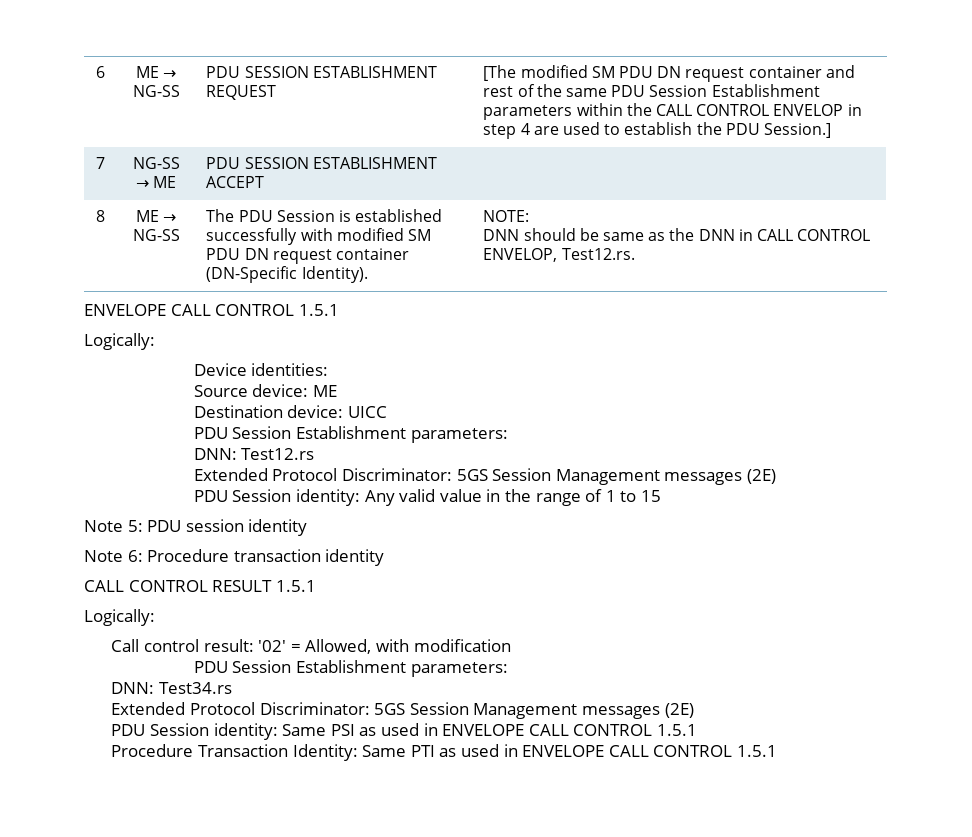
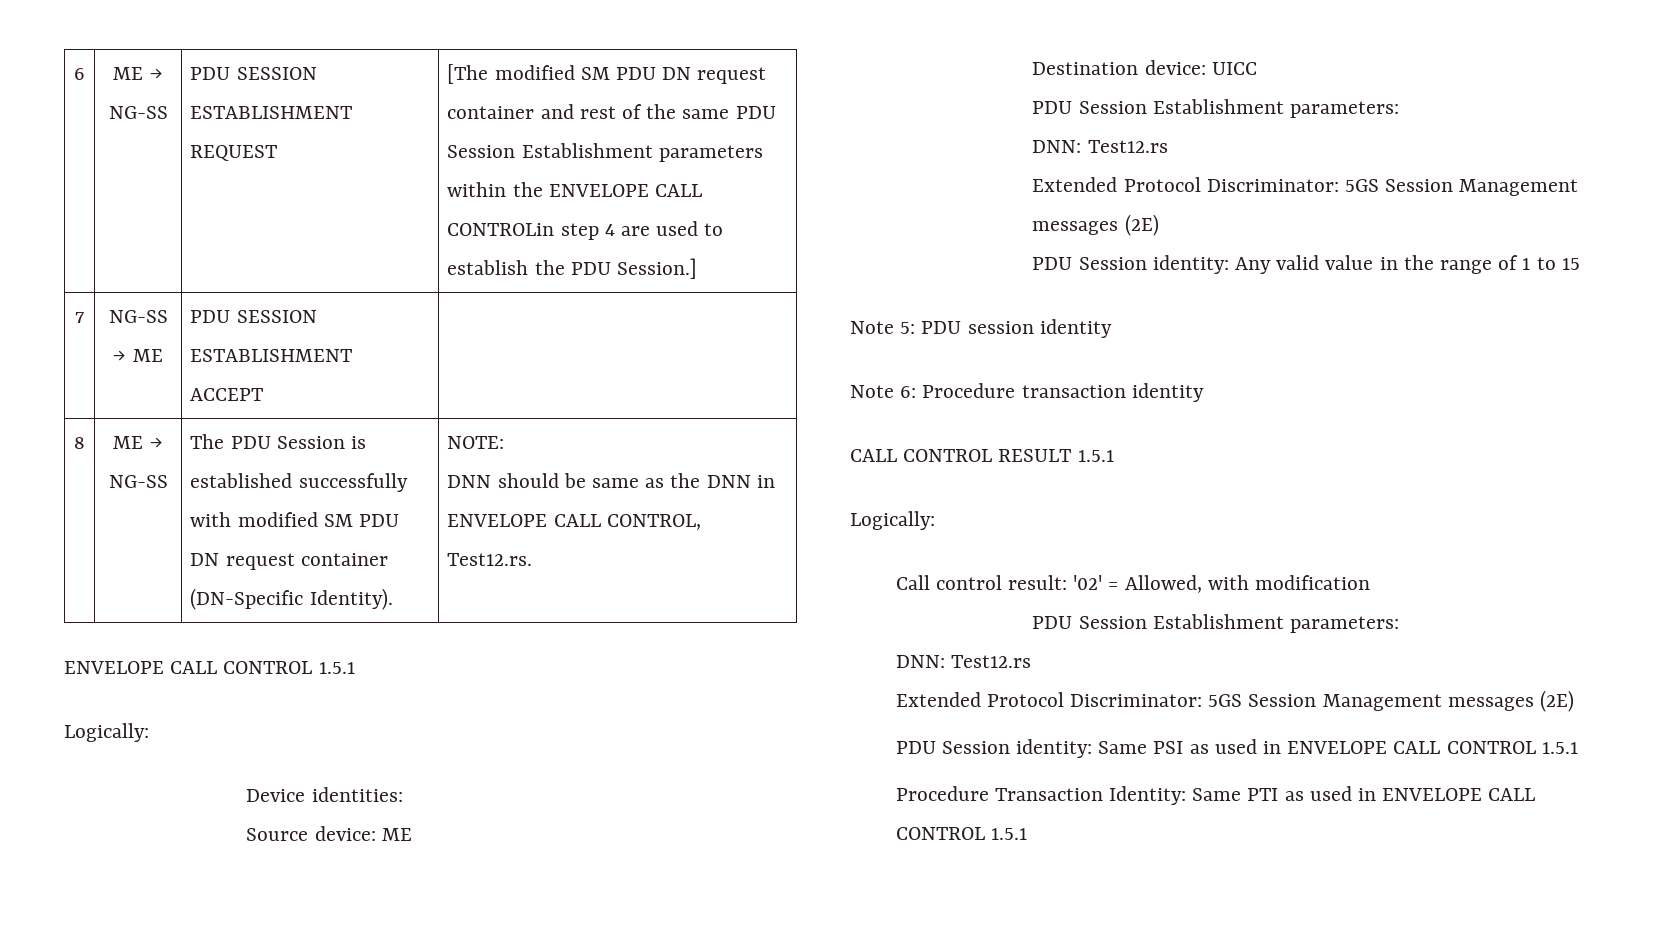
- 6 | ME → NG-SS | PDU SESSION ESTABLISHMENT REQUEST | [The modified SM PDU DN request container and rest of the same PDU Session Establishment parameters within the CALL CONTROL ENVELOP in step 4 are used to establish the PDU Session.]
+ 6 | ME → NG-SS | PDU SESSION ESTABLISHMENT REQUEST | [The modified SM PDU DN request container and rest of the same PDU Session Establishment parameters within the ENVELOPE CALL CONTROLin step 4 are used to establish the PDU Session.]
  8 | ME → NG-SS | The PDU Session is established successfully with modified SM PDU DN request container (DN-Specific Identity). | NOTE:
- DNN should be same as the DNN in CALL CONTROL ENVELOP, Test12.rs.
+ DNN should be same as the DNN in ENVELOPE CALL CONTROL, Test12.rs.
  Call control result: '02' = Allowed, with modification
  PDU Session Establishment parameters:
- DNN: Test34.rs
+ DNN: Test12.rs

